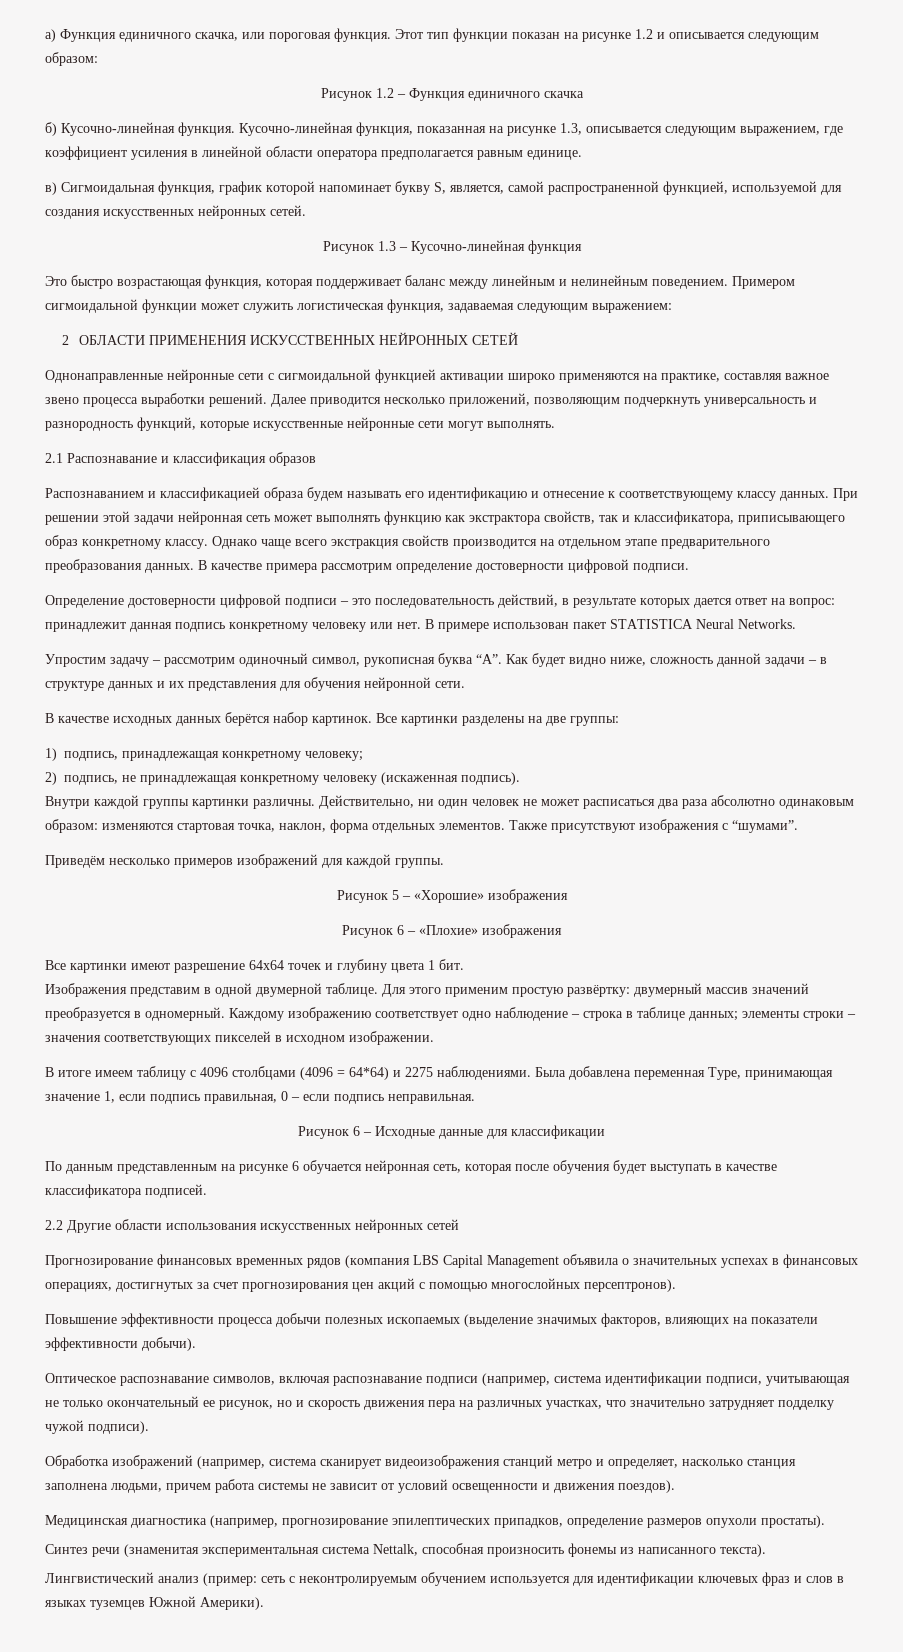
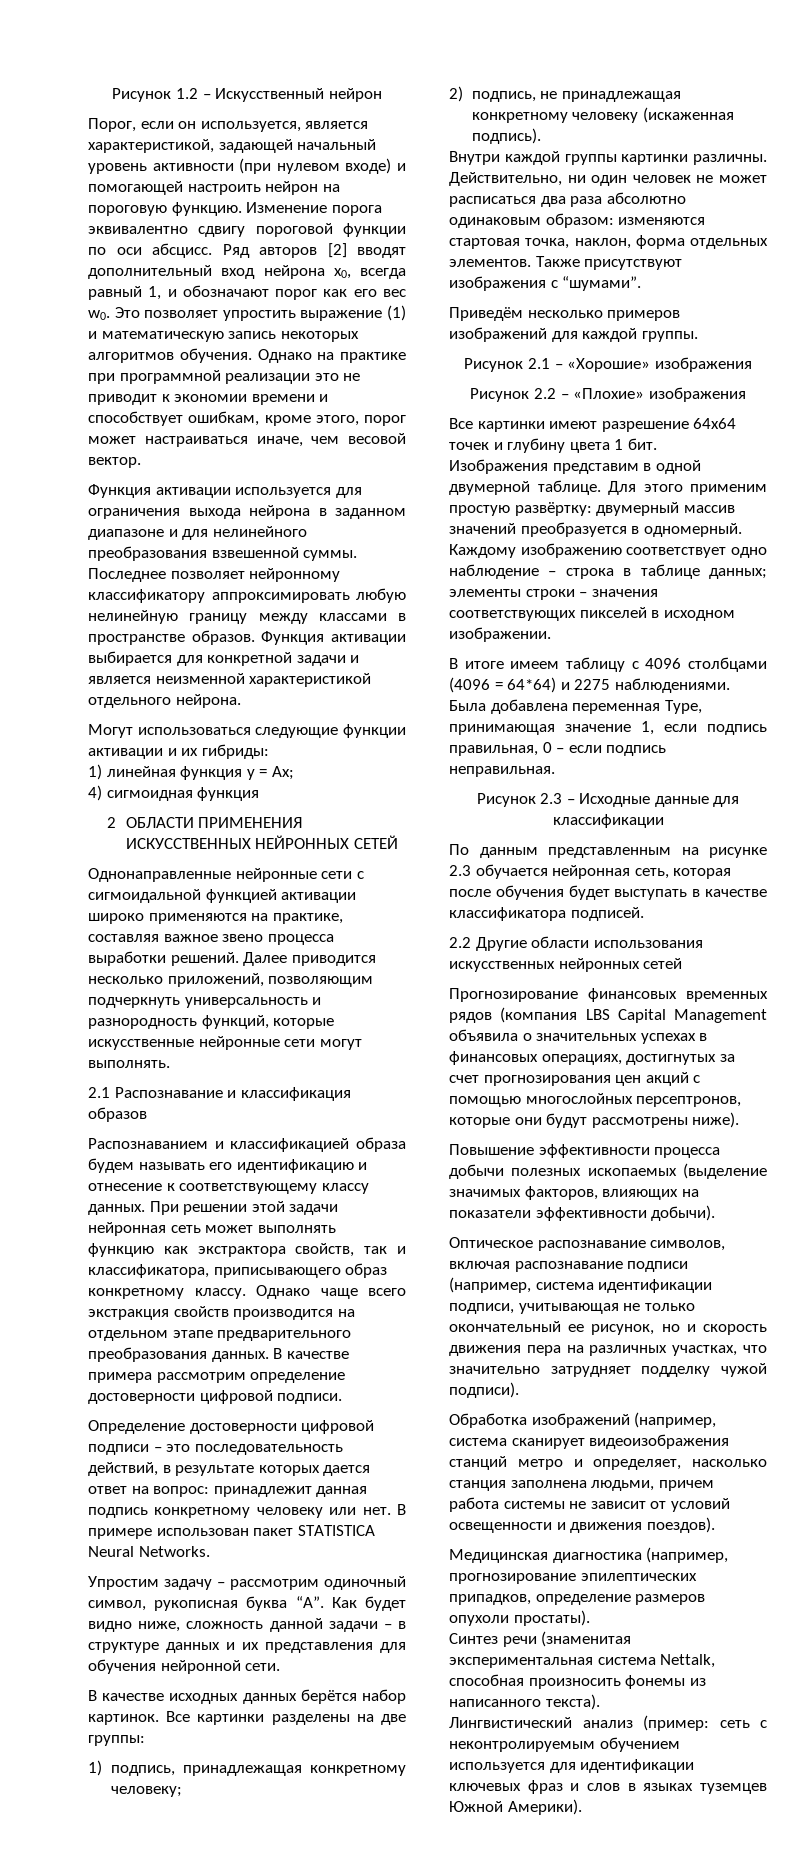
- а) Функция единичного скачка, или пороговая функция. Этот тип функции показан на рисунке 1.2 и описывается следующим образом:
- Рисунок 1.2 – Функция единичного скачка
- б) Кусочно-линейная функция. Кусочно-линейная функция, показанная на рисунке 1.3, описывается следующим выражением, где коэффициент усиления в линейной области оператора предполагается равным единице.
- в) Сигмоидальная функция, график которой напоминает букву S, является, самой распространенной функцией, используемой для создания искусственных нейронных сетей.
- Рисунок 1.3 – Кусочно-линейная функция
- Это быстро возрастающая функция, которая поддерживает баланс между линейным и нелинейным поведением. Примером сигмоидальной функции может служить логистическая функция, задаваемая следующим выражением:
+ Рисунок 1.2 – Искусственный нейрон
+ Порог, если он используется, является характеристикой, задающей начальный уровень активности (при нулевом входе) и помогающей настроить нейрон на пороговую функцию. Изменение порога эквивалентно сдвигу пороговой функции по оси абсцисс. Ряд авторов [2] вводят дополнительный вход нейрона x0, всегда равный 1, и обозначают порог как его вес w0. Это позволяет упростить выражение (1) и математическую запись некоторых алгоритмов обучения. Однако на практике при программной реализации это не приводит к экономии времени и способствует ошибкам, кроме этого, порог может настраиваться иначе, чем весовой вектор.
+ Функция активации используется для ограничения выхода нейрона в заданном диапазоне и для нелинейного преобразования взвешенной суммы. Последнее позволяет нейронному классификатору аппроксимировать любую нелинейную границу между классами в пространстве образов. Функция активации выбирается для конкретной задачи и является неизменной характеристикой отдельного нейрона.
+ Могут использоваться следующие функции активации и их гибриды:
+ 1) линейная функция y = Ax;
+ 4) сигмоидная функция
- Рисунок 5 – «Хорошие» изображения
+ Рисунок 2.1 – «Хорошие» изображения
- Рисунок 6 – «Плохие» изображения
+ Рисунок 2.2 – «Плохие» изображения
- Рисунок 6 – Исходные данные для классификации
+ Рисунок 2.3 – Исходные данные для классификации
- По данным представленным на рисунке 6 обучается нейронная сеть, которая после обучения будет выступать в качестве классификатора подписей.
+ По данным представленным на рисунке 2.3 обучается нейронная сеть, которая после обучения будет выступать в качестве классификатора подписей.
- Прогнозирование финансовых временных рядов (компания LBS Capital Management объявила о значительных успехах в финансовых операциях, достигнутых за счет прогнозирования цен акций с помощью многослойных персептронов).
+ Прогнозирование финансовых временных рядов (компания LBS Capital Management объявила о значительных успехах в финансовых операциях, достигнутых за счет прогнозирования цен акций с помощью многослойных персептронов, которые они будут рассмотрены ниже).

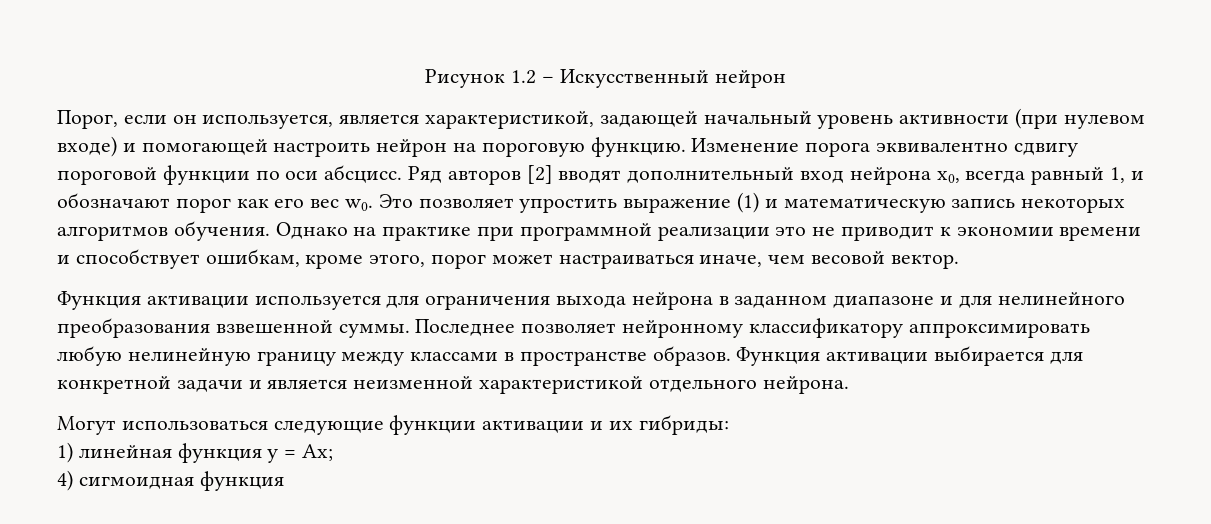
- 2 ОБЛАСТИ ПРИМЕНЕНИЯ ИСКУССТВЕННЫХ НЕЙРОННЫХ СЕТЕЙ
- Однонаправленные нейронные сети с сигмоидальной функцией активации широко применяются на практике, составляя важное звено процесса выработки решений. Далее приводится несколько приложений, позволяющим подчеркнуть универсальность и разнородность функций, которые искусственные нейронные сети могут выполнять.
- 2.1 Распознавание и классификация образов
- Распознаванием и классификацией образа будем называть его идентификацию и отнесение к соответствующему классу данных. При решении этой задачи нейронная сеть может выполнять функцию как экстрактора свойств, так и классификатора, приписывающего образ конкретному классу. Однако чаще всего экстракция свойств производится на отдельном этапе предварительного преобразования данных. В качестве примера рассмотрим определение достоверности цифровой подписи.
- Определение достоверности цифровой подписи – это последовательность действий, в результате которых дается ответ на вопрос: принадлежит данная подпись конкретному человеку или нет. В примере использован пакет STATISTICA Neural Networks.
- Упростим задачу – рассмотрим одиночный символ, рукописная буква “А”. Как будет видно ниже, сложность данной задачи – в структуре данных и их представления для обучения нейронной сети.
- В качестве исходных данных берётся набор картинок. Все картинки разделены на две группы:
- 1) подпись, принадлежащая конкретному человеку;
- 2) подпись, не принадлежащая конкретному человеку (искаженная подпись).
- Внутри каждой группы картинки различны. Действительно, ни один человек не может расписаться два раза абсолютно одинаковым образом: изменяются стартовая точка, наклон, форма отдельных элементов. Также присутствуют изображения с “шумами”.
- Приведём несколько примеров изображений для каждой группы.
- Рисунок 2.1 – «Хорошие» изображения
- Рисунок 2.2 – «Плохие» изображения
- Все картинки имеют разрешение 64х64 точек и глубину цвета 1 бит.
- Изображения представим в одной двумерной таблице. Для этого применим простую развёртку: двумерный массив значений преобразуется в одномерный. Каждому изображению соответствует одно наблюдение – строка в таблице данных; элементы строки – значения соответствующих пикселей в исходном изображении.
- В итоге имеем таблицу с 4096 столбцами (4096 = 64*64) и 2275 наблюдениями. Была добавлена переменная Type, принимающая значение 1, если подпись правильная, 0 – если подпись неправильная.
- Рисунок 2.3 – Исходные данные для классификации
- По данным представленным на рисунке 2.3 обучается нейронная сеть, которая после обучения будет выступать в качестве классификатора подписей.
- 2.2 Другие области использования искусственных нейронных сетей
- Прогнозирование финансовых временных рядов (компания LBS Capital Management объявила о значительных успехах в финансовых операциях, достигнутых за счет прогнозирования цен акций с помощью многослойных персептронов, которые они будут рассмотрены ниже).
- Повышение эффективности процесса добычи полезных ископаемых (выделение значимых факторов, влияющих на показатели эффективности добычи).
- Оптическое распознавание символов, включая распознавание подписи (например, система идентификации подписи, учитывающая не только окончательный ее рисунок, но и скорость движения пера на различных участках, что значительно затрудняет подделку чужой подписи).
- Обработка изображений (например, система сканирует видеоизображения станций метро и определяет, насколько станция заполнена людьми, причем работа системы не зависит от условий освещенности и движения поездов).
- Медицинская диагностика (например, прогнозирование эпилептических припадков, определение размеров опухоли простаты).
- Синтез речи (знаменитая экспериментальная система Nettalk, способная произносить фонемы из написанного текста).
- Лингвистический анализ (пример: сеть с неконтролируемым обучением используется для идентификации ключевых фраз и слов в языках туземцев Южной Америки).

